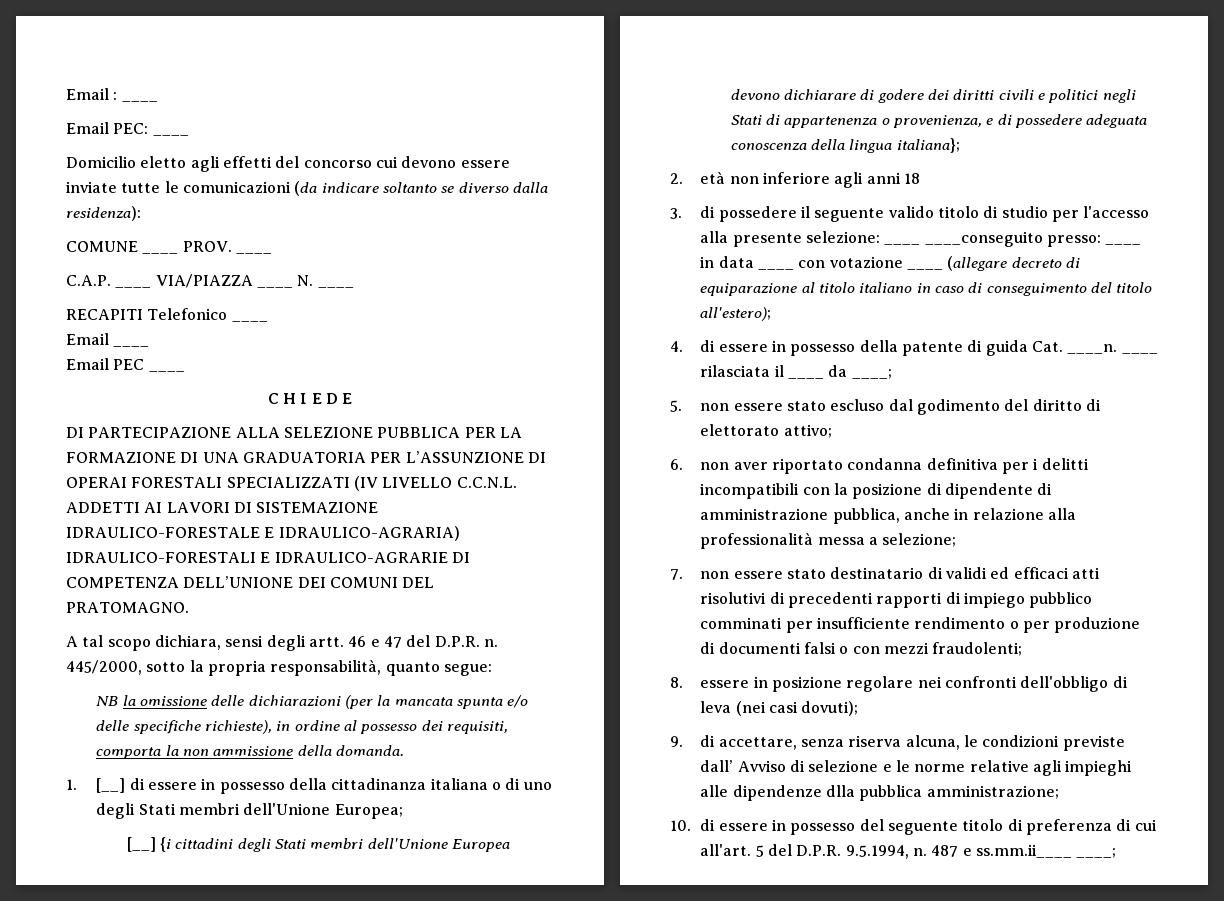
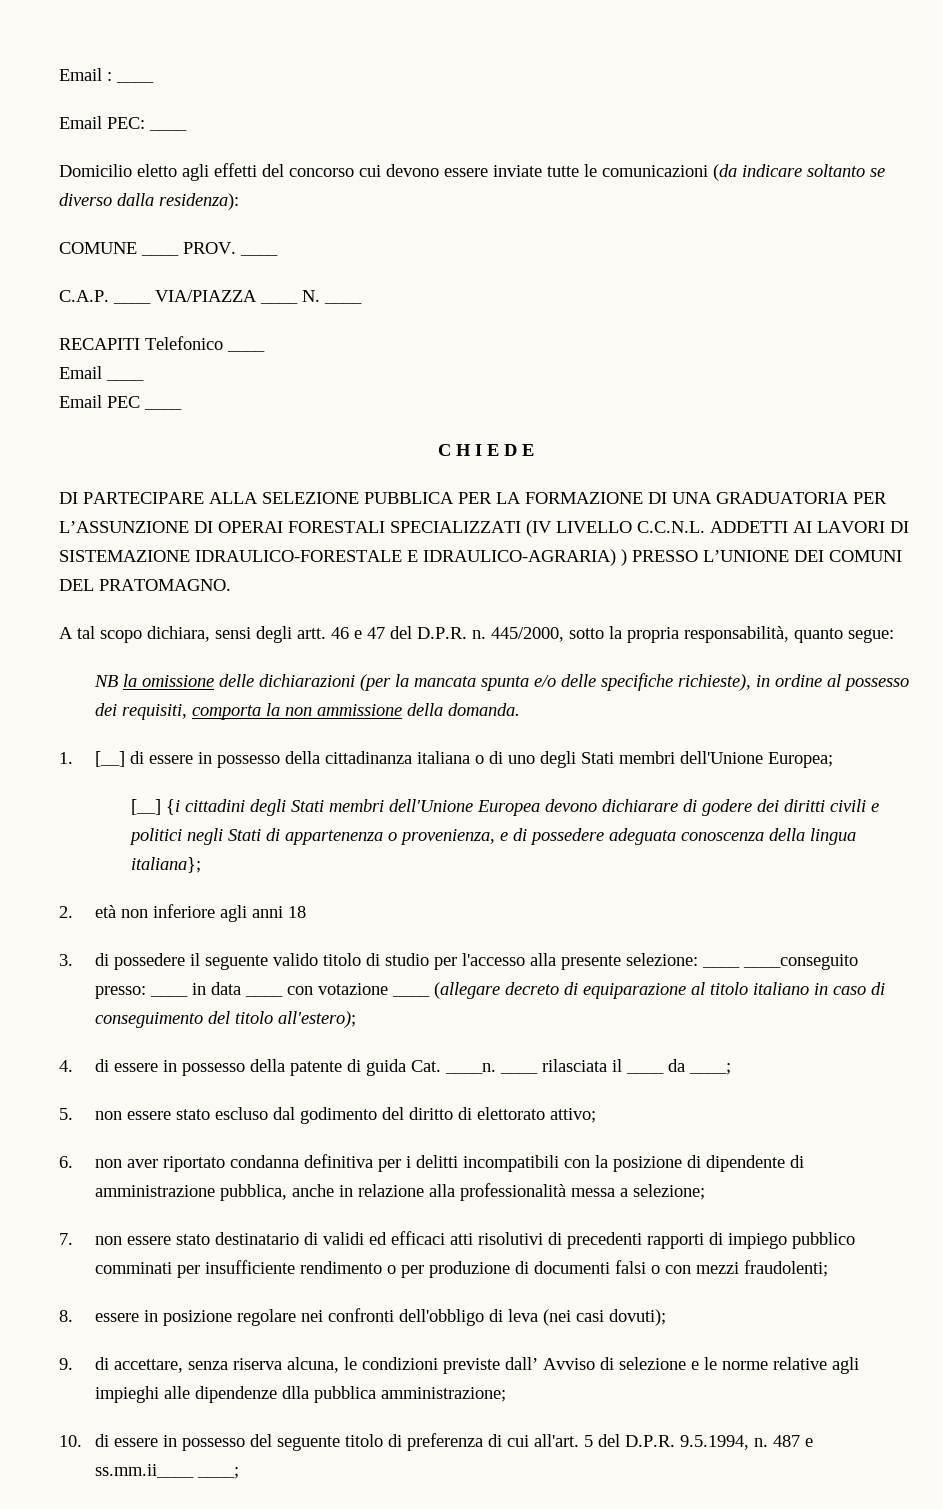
- DI PARTECIPAZIONE ALLA SELEZIONE PUBBLICA PER LA FORMAZIONE DI UNA GRADUATORIA PER L’ASSUNZIONE DI OPERAI FORESTALI SPECIALIZZATI (IV LIVELLO C.C.N.L. ADDETTI AI LAVORI DI SISTEMAZIONE IDRAULICO-FORESTALE E IDRAULICO-AGRARIA) IDRAULICO-FORESTALI E IDRAULICO-AGRARIE DI COMPETENZA DELL’UNIONE DEI COMUNI DEL PRATOMAGNO.
+ DI PARTECIPARE ALLA SELEZIONE PUBBLICA PER LA FORMAZIONE DI UNA GRADUATORIA PER L’ASSUNZIONE DI OPERAI FORESTALI SPECIALIZZATI (IV LIVELLO C.C.N.L. ADDETTI AI LAVORI DI SISTEMAZIONE IDRAULICO-FORESTALE E IDRAULICO-AGRARIA) ) PRESSO L’UNIONE DEI COMUNI DEL PRATOMAGNO.

